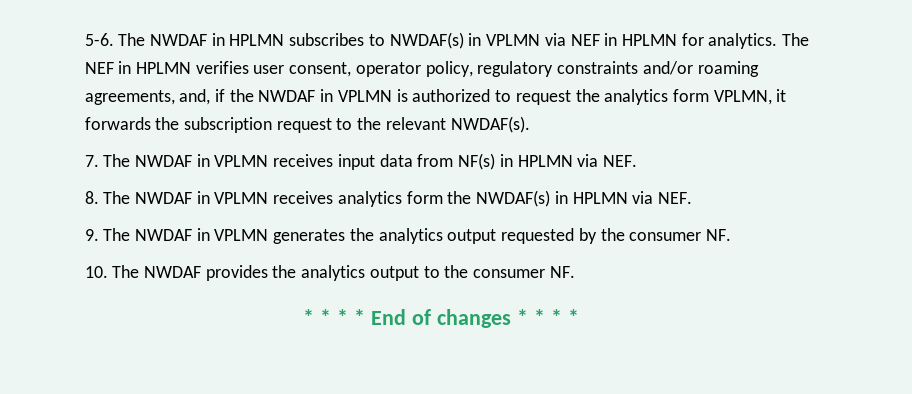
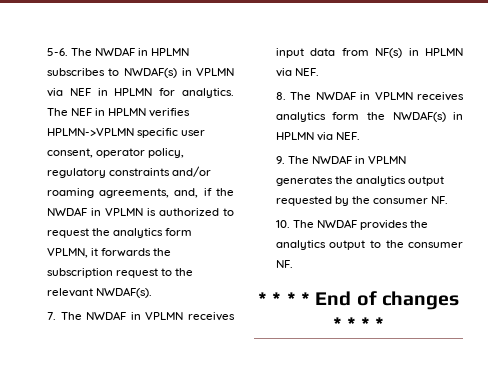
- The NEF in HPLMN verifies user consent, operator policy, regulatory constraints and/or roaming agreements, and, if the NWDAF in VPLMN is authorized to request the analytics form VPLMN, it forwards the subscription request to the relevant NWDAF(s).
+ The NEF in HPLMN verifies HPLMN->VPLMN specific user consent, operator policy, regulatory constraints and/or roaming agreements, and, if the NWDAF in VPLMN is authorized to request the analytics form VPLMN, it forwards the subscription request to the relevant NWDAF(s).

